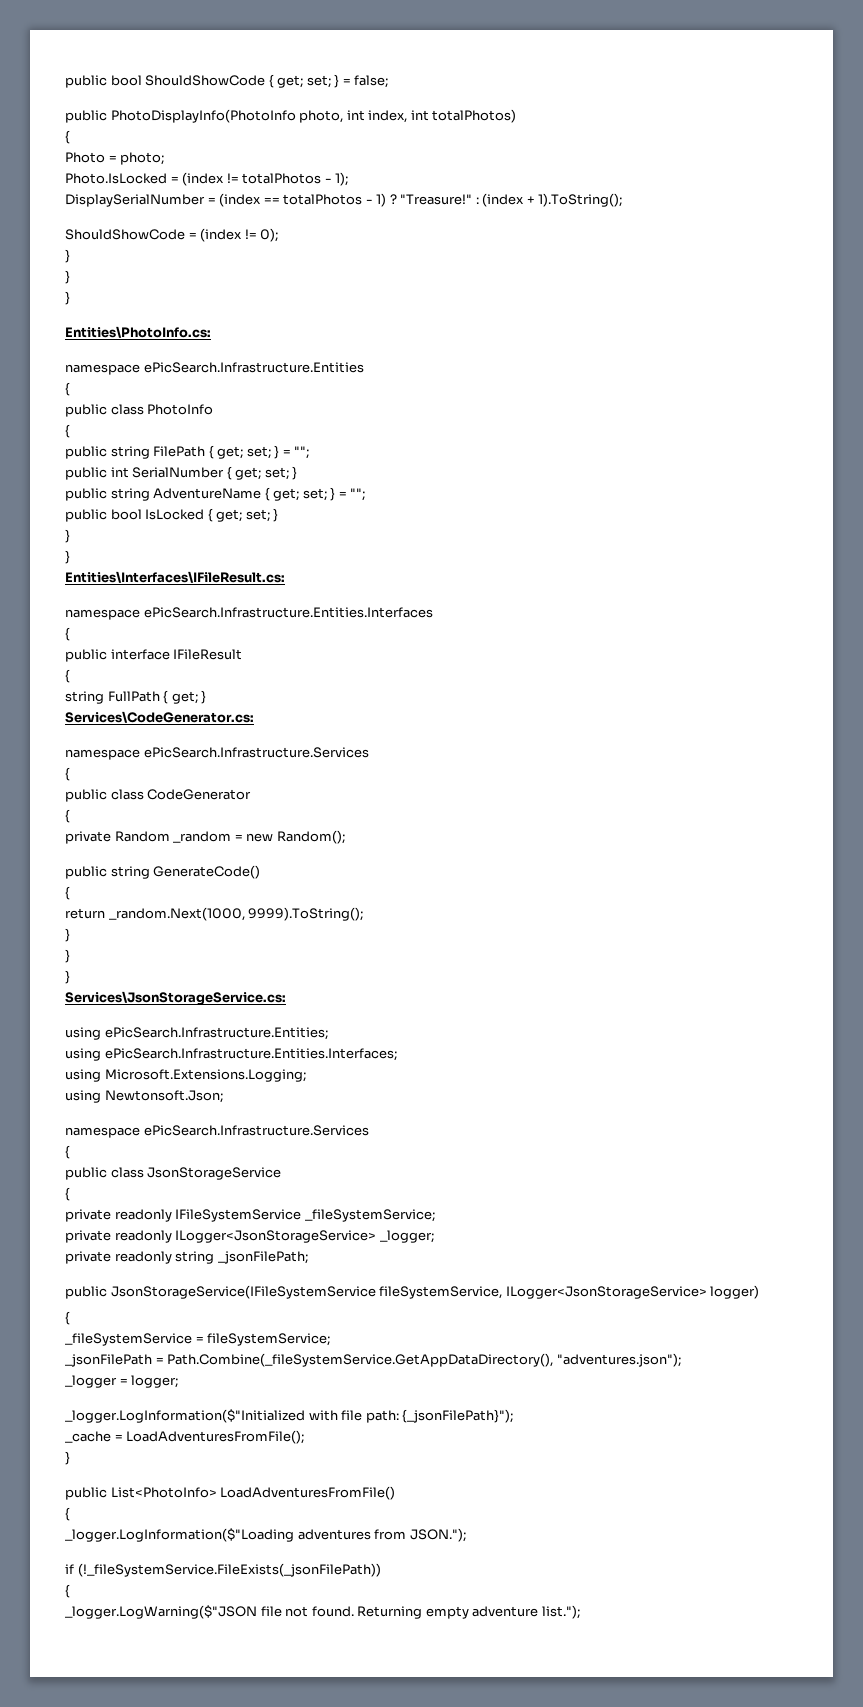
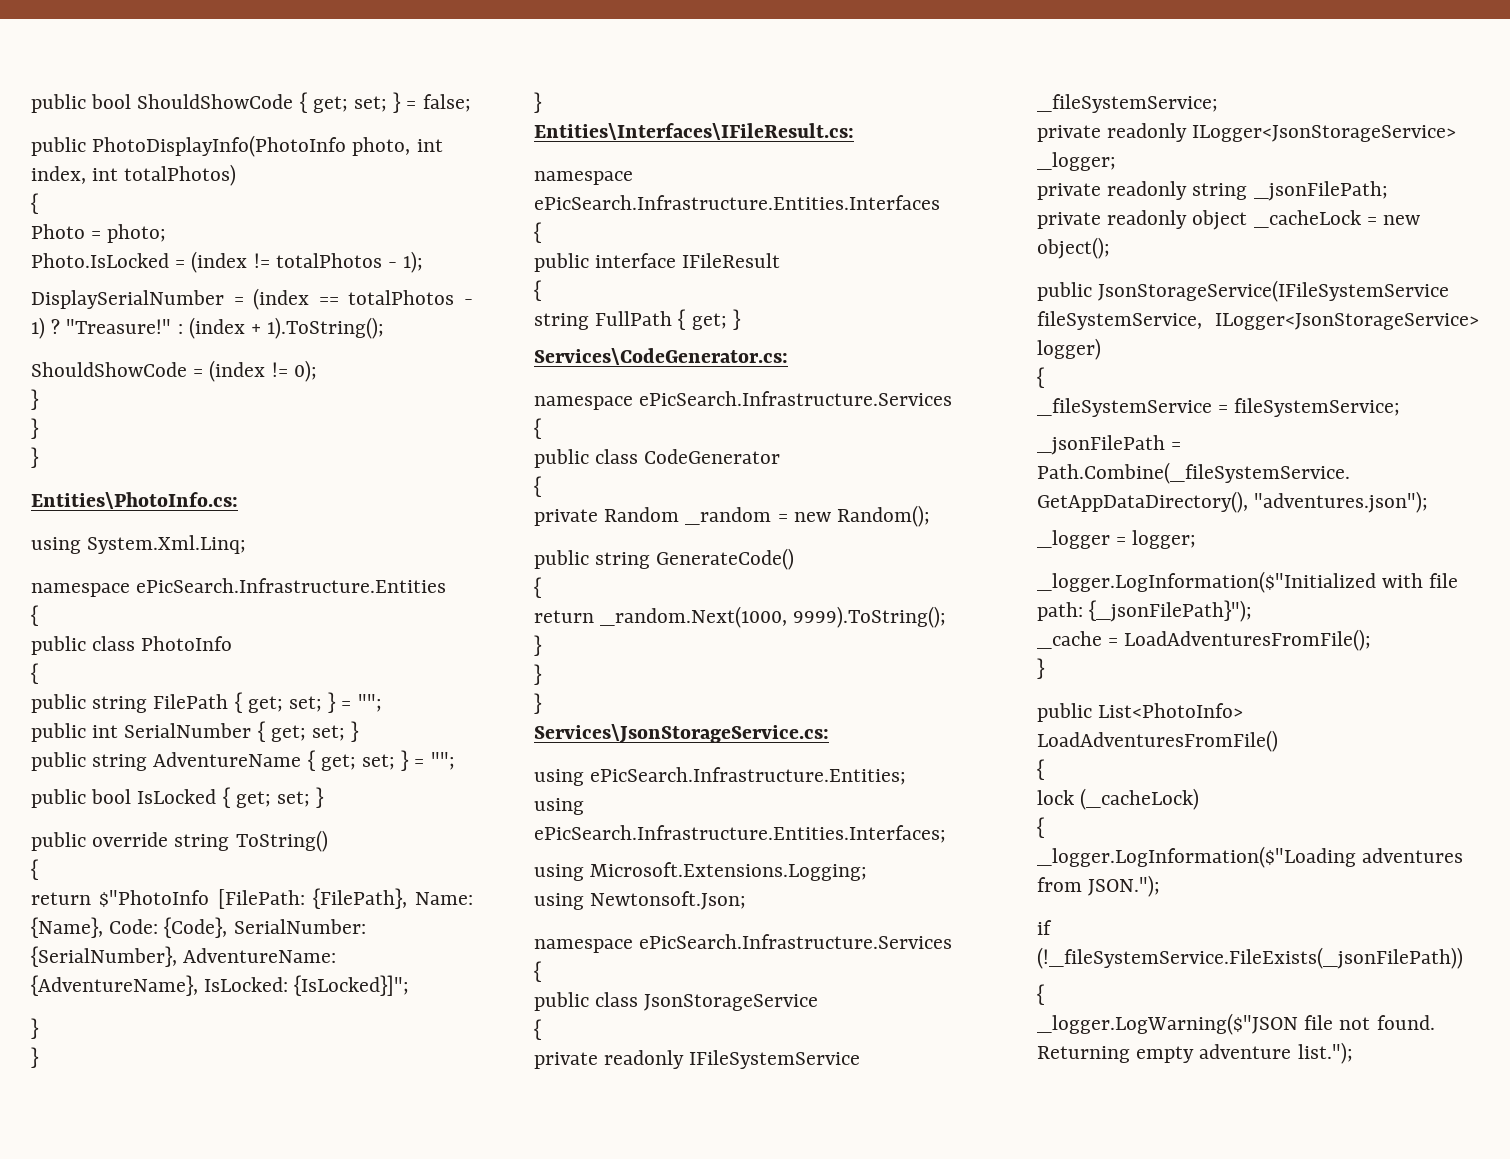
+ using System.Xml.Linq;
+ public override string ToString()
+ {
+ return $"PhotoInfo [FilePath: {FilePath}, Name: {Name}, Code: {Code}, SerialNumber: {SerialNumber}, AdventureName: {AdventureName}, IsLocked: {IsLocked}]";
+ }
+ private readonly object _cacheLock = new object();
+ lock (_cacheLock)
+ {

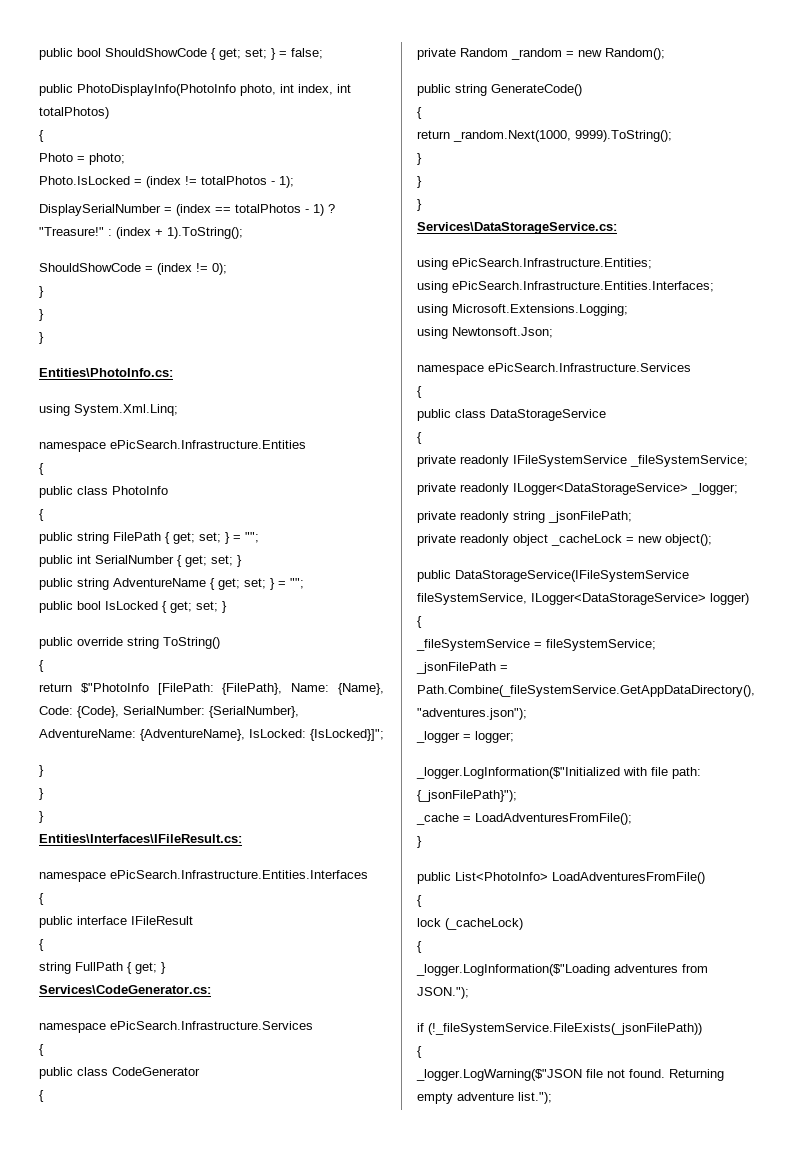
- Services\JsonStorageService.cs:
+ Services\DataStorageService.cs:
- public class JsonStorageService
+ public class DataStorageService
- private readonly ILogger<JsonStorageService> _logger;
+ private readonly ILogger<DataStorageService> _logger;
- public JsonStorageService(IFileSystemService fileSystemService, ILogger<JsonStorageService> logger)
+ public DataStorageService(IFileSystemService fileSystemService, ILogger<DataStorageService> logger)

